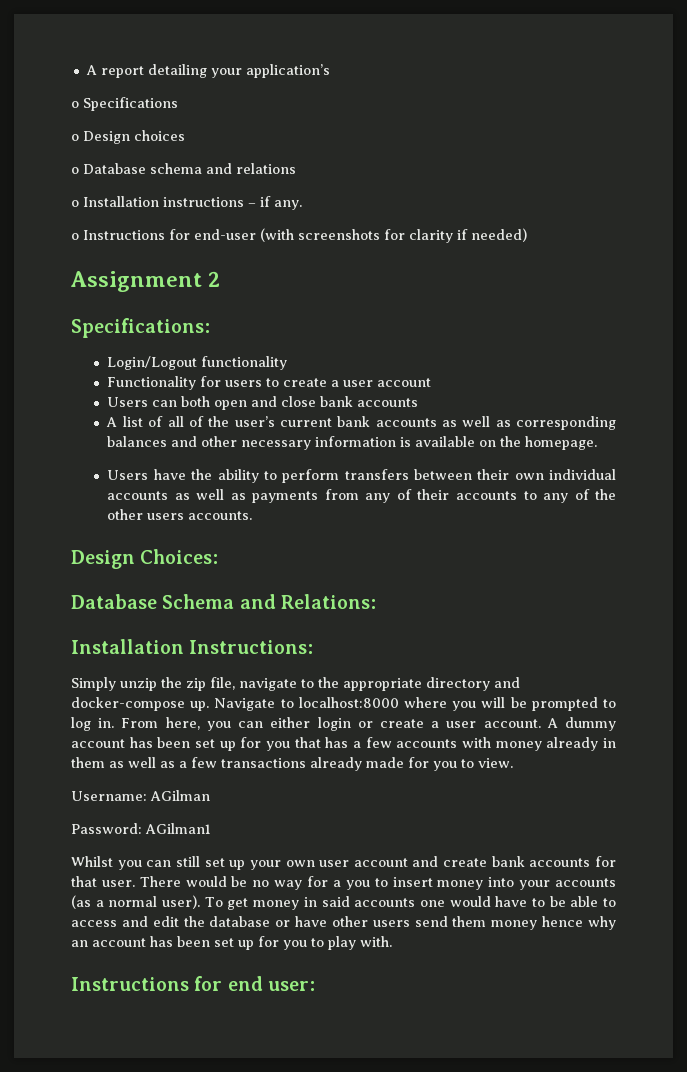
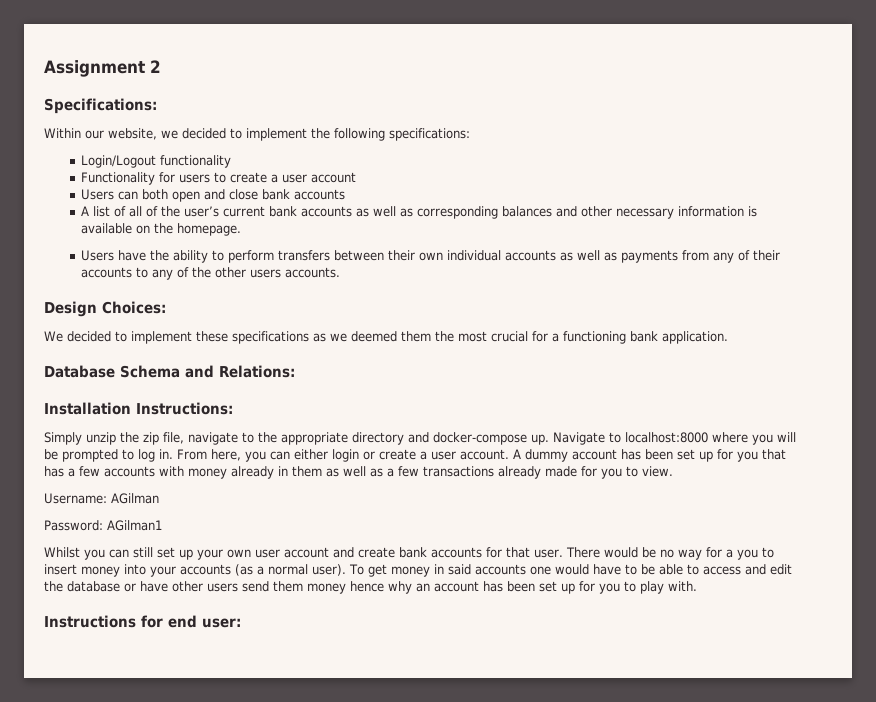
- A report detailing your application’s
- o Specifications
- o Design choices
- o Database schema and relations
- o Installation instructions – if any.
- o Instructions for end-user (with screenshots for clarity if needed)
  Assignment 2
  Specifications:
+ Within our website, we decided to implement the following specifications:
+ We decided to implement these specifications as we deemed them the most crucial for a functioning bank application.

